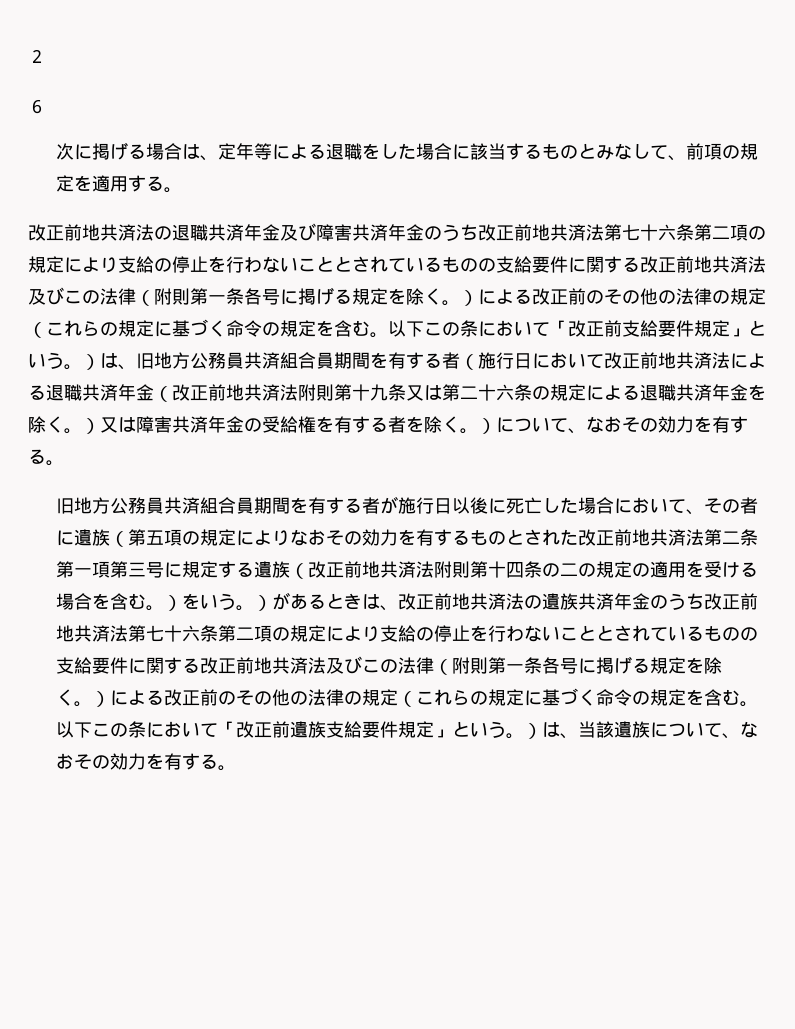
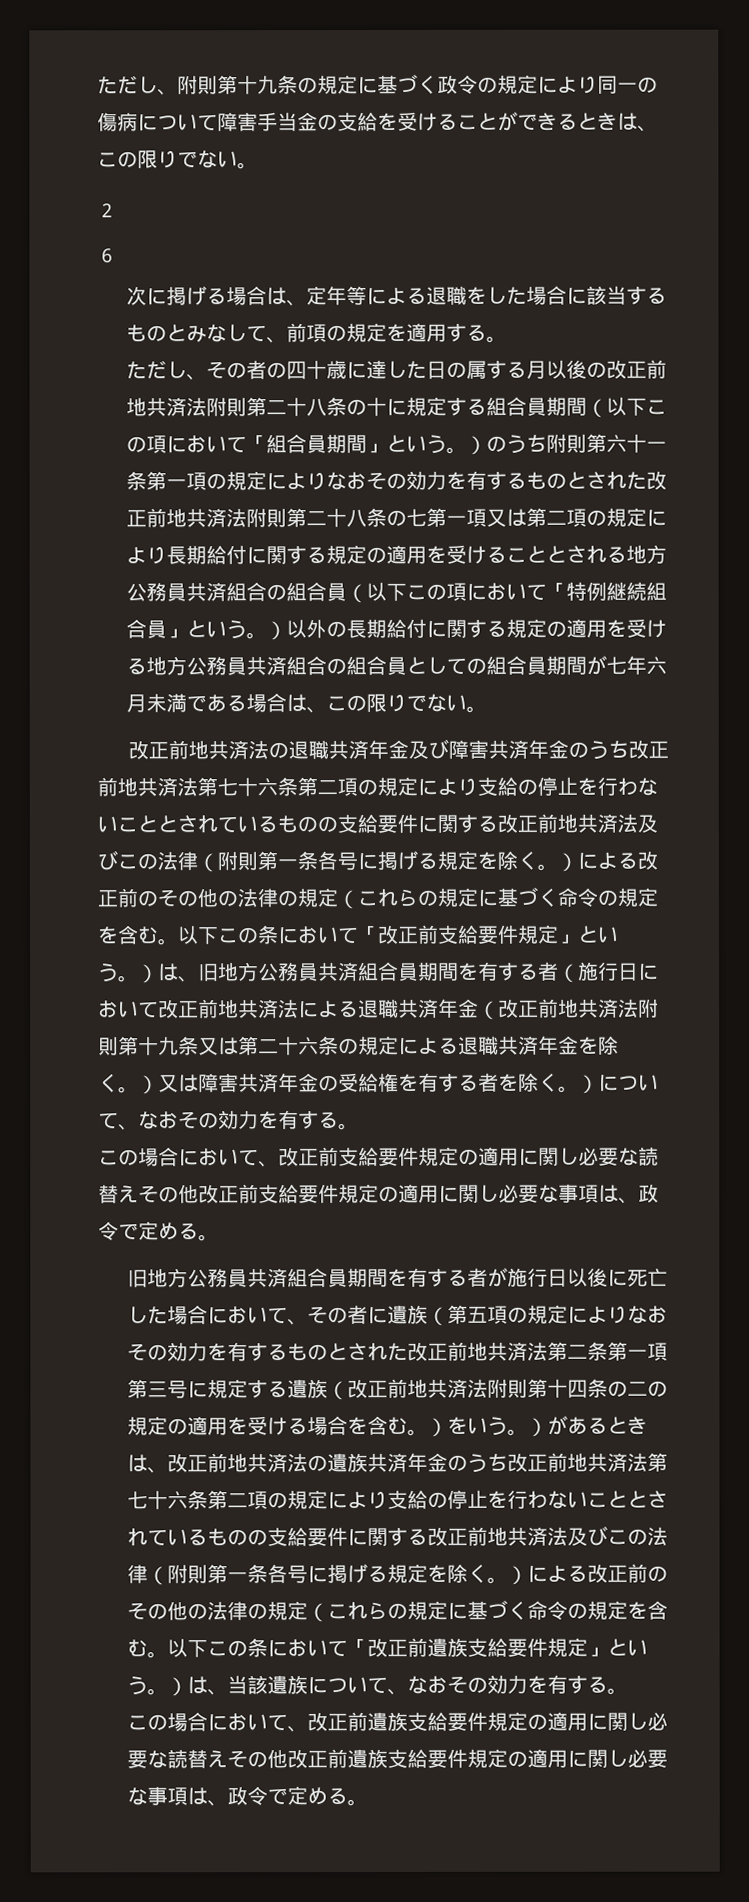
+ ただし、附則第十九条の規定に基づく政令の規定により同一の傷病について障害手当金の支給を受けることができるときは、この限りでない。
+ ただし、その者の四十歳に達した日の属する月以後の改正前地共済法附則第二十八条の十に規定する組合員期間（以下この項において「組合員期間」という。）のうち附則第六十一条第一項の規定によりなおその効力を有するものとされた改正前地共済法附則第二十八条の七第一項又は第二項の規定により長期給付に関する規定の適用を受けることとされる地方公務員共済組合の組合員（以下この項において「特例継続組合員」という。）以外の長期給付に関する規定の適用を受ける地方公務員共済組合の組合員としての組合員期間が七年六月未満である場合は、この限りでない。
+ この場合において、改正前支給要件規定の適用に関し必要な読替えその他改正前支給要件規定の適用に関し必要な事項は、政令で定める。
+ この場合において、改正前遺族支給要件規定の適用に関し必要な読替えその他改正前遺族支給要件規定の適用に関し必要な事項は、政令で定める。

